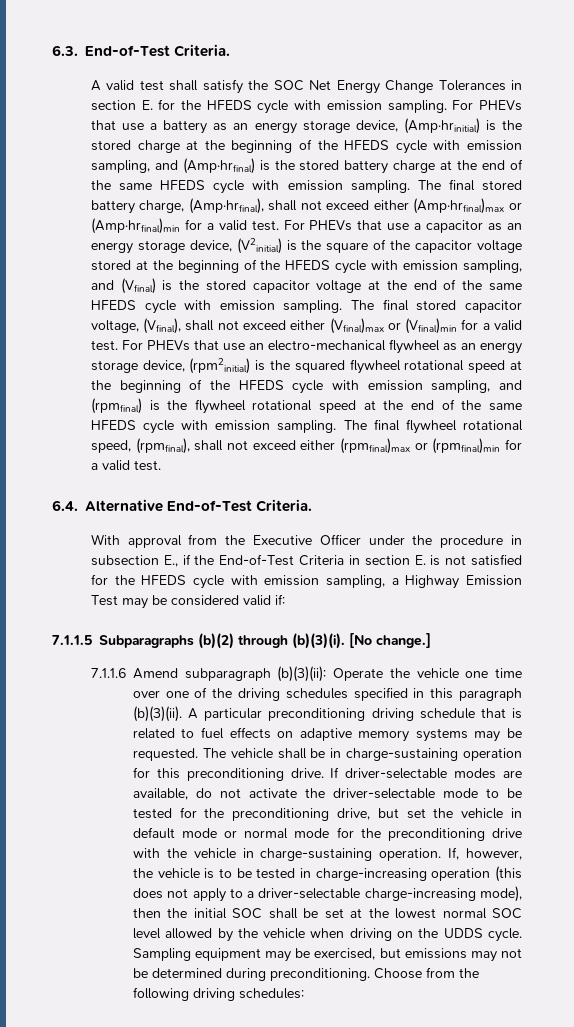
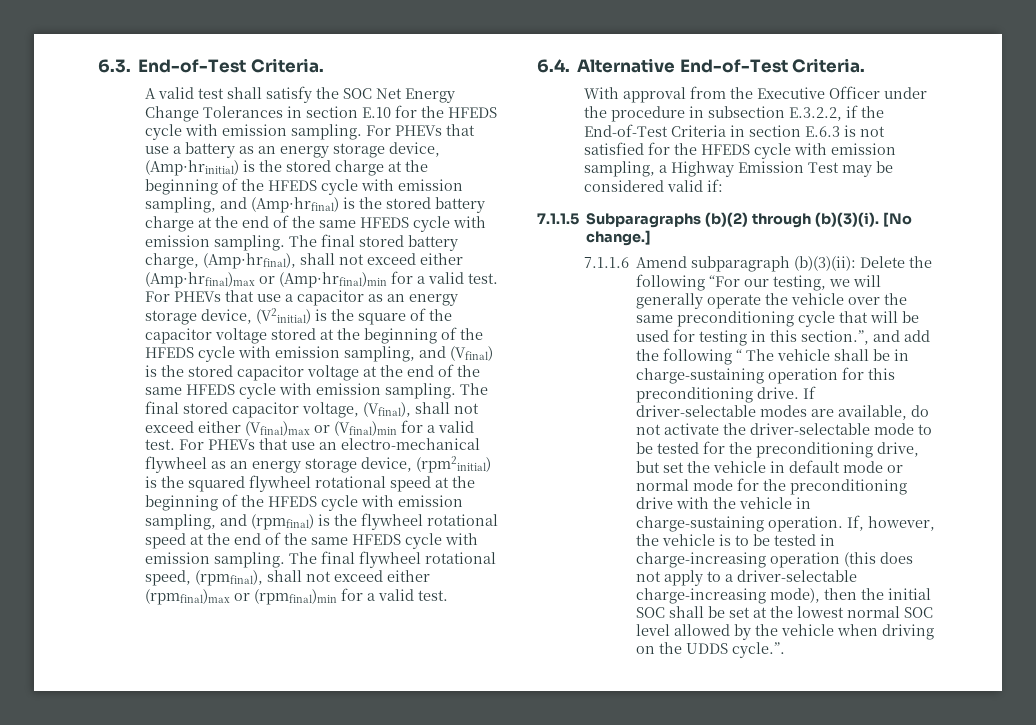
- A valid test shall satisfy the SOC Net Energy Change Tolerances in section E. for the HFEDS cycle with emission sampling.
+ A valid test shall satisfy the SOC Net Energy Change Tolerances in section E.10 for the HFEDS cycle with emission sampling.
- With approval from the Executive Officer under the procedure in subsection E., if the End-of-Test Criteria in section E. is not satisfied for the HFEDS cycle with emission sampling, a Highway Emission Test may be considered valid if:
+ With approval from the Executive Officer under the procedure in subsection E.3.2.2, if the End-of-Test Criteria in section E.6.3 is not satisfied for the HFEDS cycle with emission sampling, a Highway Emission Test may be considered valid if:
- 7.1.1.6 Amend subparagraph (b)(3)(ii): Operate the vehicle one time over one of the driving schedules specified in this paragraph (b)(3)(ii). A particular preconditioning driving schedule that is related to fuel effects on adaptive memory systems may be requested. The vehicle shall be in charge-sustaining operation for this preconditioning drive.
+ 7.1.1.6 Amend subparagraph (b)(3)(ii): Delete the following “For our testing, we will generally operate the vehicle over the same preconditioning cycle that will be used for testing in this section.”, and add the following “ The vehicle shall be in charge-sustaining operation for this preconditioning drive.
- If, however, the vehicle is to be tested in charge-increasing operation (this does not apply to a driver-selectable charge-increasing mode), then the initial SOC shall be set at the lowest normal SOC level allowed by the vehicle when driving on the UDDS cycle. Sampling equipment may be exercised, but emissions may not be determined during preconditioning. Choose from the following driving schedules:
+ If, however, the vehicle is to be tested in charge-increasing operation (this does not apply to a driver-selectable charge-increasing mode), then the initial SOC shall be set at the lowest normal SOC level allowed by the vehicle when driving on the UDDS cycle.”.

